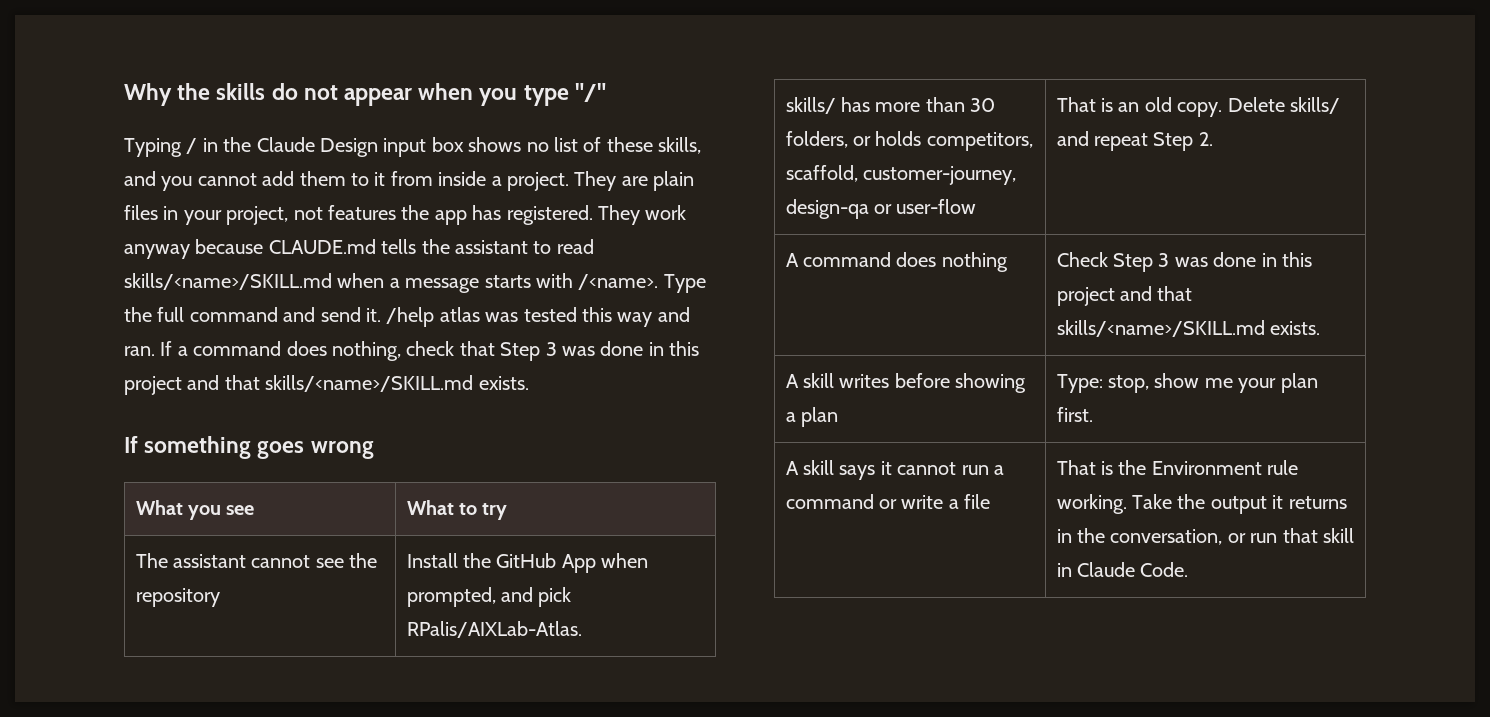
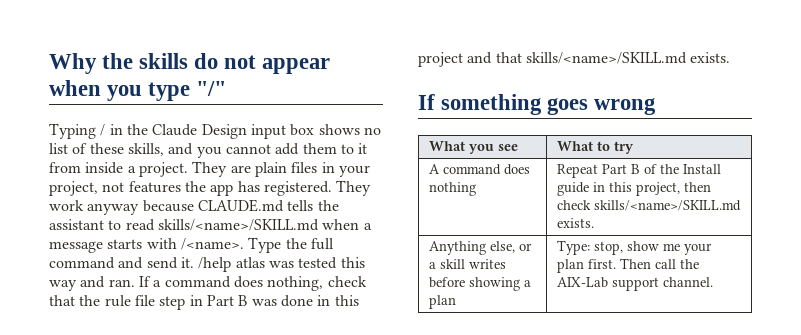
- If a command does nothing, check that Step 3 was done in this project and that skills/<name>/SKILL.md exists.
+ If a command does nothing, check that the rule file step in Part B was done in this project and that skills/<name>/SKILL.md exists.
- The assistant cannot see the repository | Install the GitHub App when prompted, and pick RPalis/AIXLab-Atlas.
- skills/ has more than 30 folders, or holds competitors, scaffold, customer-journey, design-qa or user-flow | That is an old copy. Delete skills/ and repeat Step 2.
- A command does nothing | Check Step 3 was done in this project and that skills/<name>/SKILL.md exists.
- A skill writes before showing a plan | Type: stop, show me your plan first.
- A skill says it cannot run a command or write a file | That is the Environment rule working. Take the output it returns in the conversation, or run that skill in Claude Code.
+ A command does nothing | Repeat Part B of the Install guide in this project, then check skills/<name>/SKILL.md exists.
+ Anything else, or a skill writes before showing a plan | Type: stop, show me your plan first. Then call the AIX-Lab support channel.

